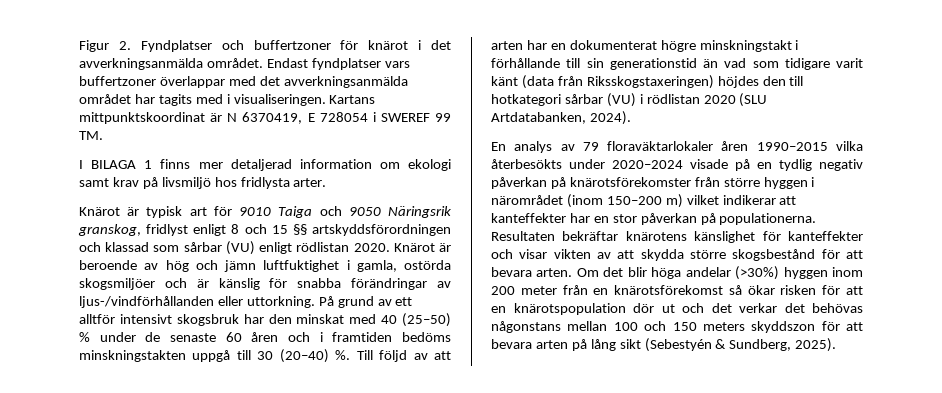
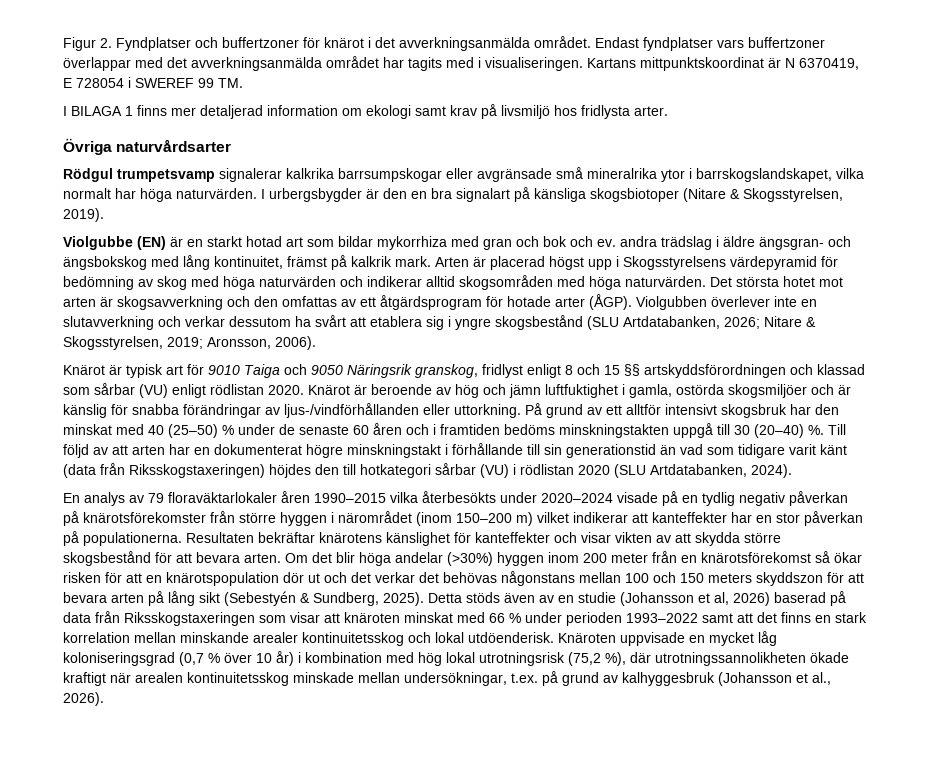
+ Övriga naturvårdsarter
+ Rödgul trumpetsvamp signalerar kalkrika barrsumpskogar eller avgränsade små mineralrika ytor i barrskogslandskapet, vilka normalt har höga naturvärden. I urbergsbygder är den en bra signalart på känsliga skogsbiotoper (Nitare & Skogsstyrelsen, 2019).
+ Violgubbe (EN) är en starkt hotad art som bildar mykorrhiza med gran och bok och ev. andra trädslag i äldre ängsgran- och ängsbokskog med lång kontinuitet, främst på kalkrik mark. Arten är placerad högst upp i Skogsstyrelsens värdepyramid för bedömning av skog med höga naturvärden och indikerar alltid skogsområden med höga naturvärden. Det största hotet mot arten är skogsavverkning och den omfattas av ett åtgärdsprogram för hotade arter (ÅGP). Violgubben överlever inte en slutavverkning och verkar dessutom ha svårt att etablera sig i yngre skogsbestånd (SLU Artdatabanken, 2026; Nitare & Skogsstyrelsen, 2019; Aronsson, 2006).
+ Detta stöds även av en studie (Johansson et al, 2026) baserad på data från Riksskogstaxeringen som visar att knäroten minskat med 66 % under perioden 1993–2022 samt att det finns en stark korrelation mellan minskande arealer kontinuitetsskog och lokal utdöenderisk. Knäroten uppvisade en mycket låg koloniseringsgrad (0,7 % över 10 år) i kombination med hög lokal utrotningsrisk (75,2 %), där utrotningssannolikheten ökade kraftigt när arealen kontinuitetsskog minskade mellan undersökningar, t.ex. på grund av kalhyggesbruk (Johansson et al., 2026).

